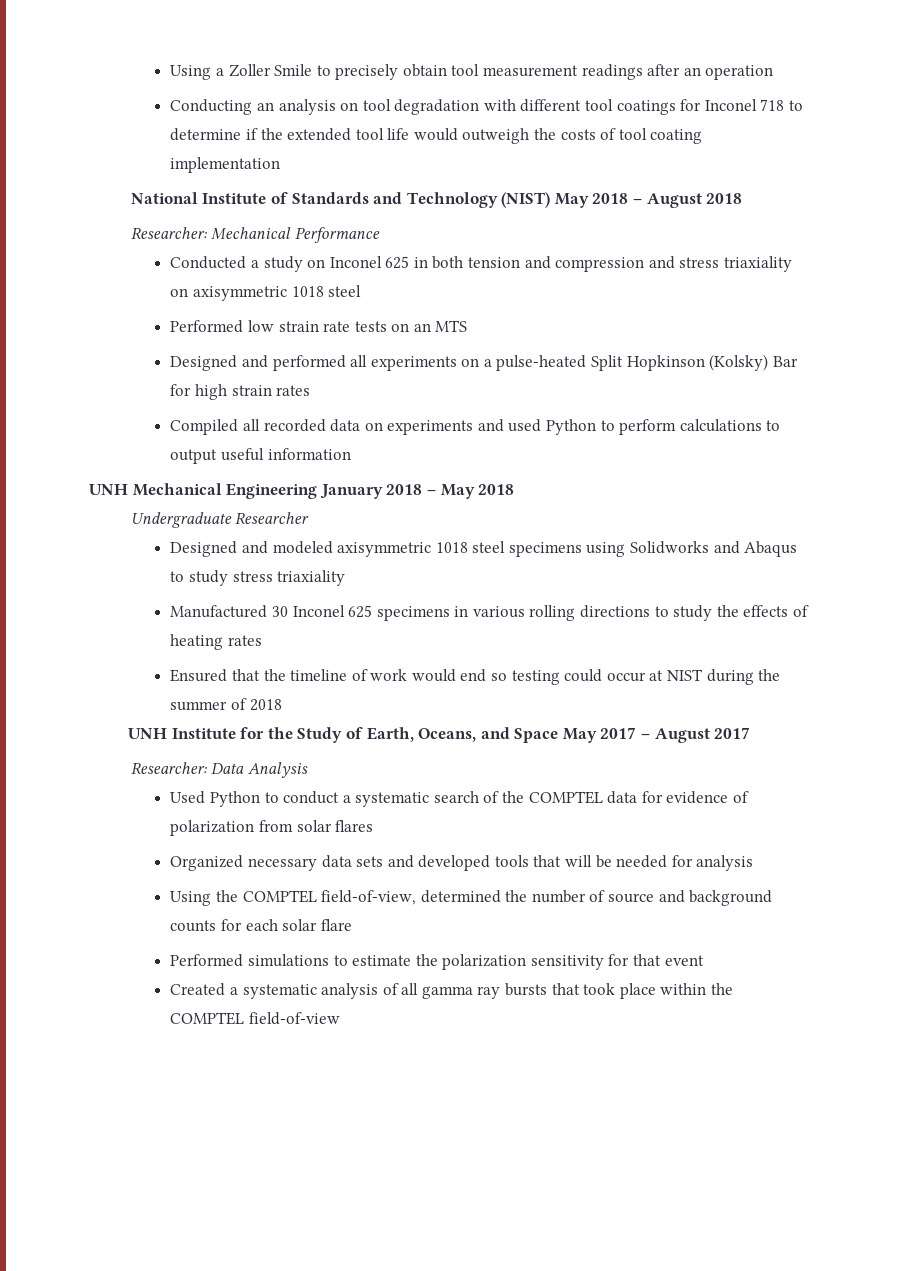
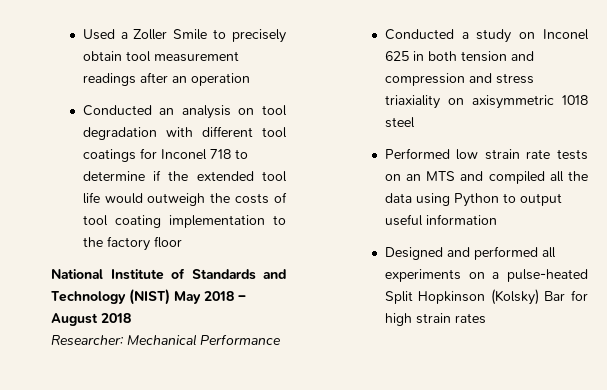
- Using a Zoller Smile to precisely obtain tool measurement readings after an operation
+ Used a Zoller Smile to precisely obtain tool measurement readings after an operation
- Conducting an analysis on tool degradation with different tool coatings for Inconel 718 to determine if the extended tool life would outweigh the costs of tool coating implementation
+ Conducted an analysis on tool degradation with different tool coatings for Inconel 718 to determine if the extended tool life would outweigh the costs of tool coating implementation to the factory floor
- Performed low strain rate tests on an MTS
+ Performed low strain rate tests on an MTS and compiled all the data using Python to output useful information
- Compiled all recorded data on experiments and used Python to perform calculations to output useful information
- UNH Mechanical Engineering January 2018 – May 2018
- Undergraduate Researcher
- Designed and modeled axisymmetric 1018 steel specimens using Solidworks and Abaqus to study stress triaxiality
- Manufactured 30 Inconel 625 specimens in various rolling directions to study the effects of heating rates
- Ensured that the timeline of work would end so testing could occur at NIST during the summer of 2018
- UNH Institute for the Study of Earth, Oceans, and Space May 2017 – August 2017
- Researcher: Data Analysis
- Used Python to conduct a systematic search of the COMPTEL data for evidence of polarization from solar flares
- Organized necessary data sets and developed tools that will be needed for analysis
- Using the COMPTEL field-of-view, determined the number of source and background counts for each solar flare
- Performed simulations to estimate the polarization sensitivity for that event
- Created a systematic analysis of all gamma ray bursts that took place within the COMPTEL field-of-view

